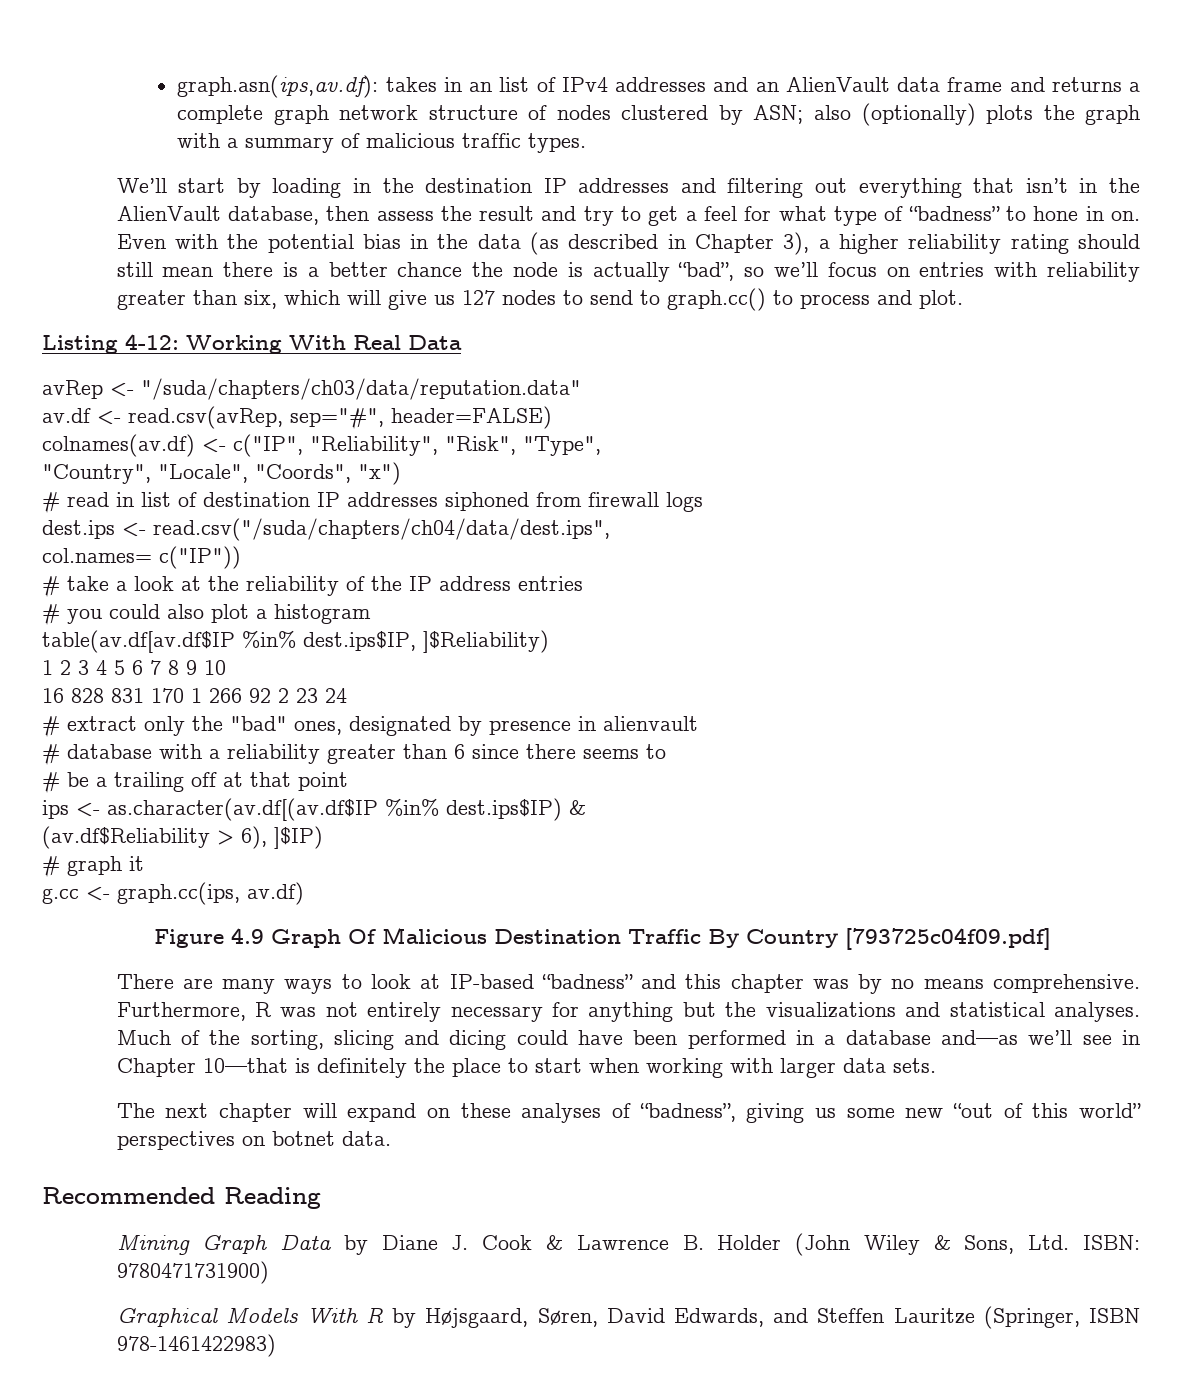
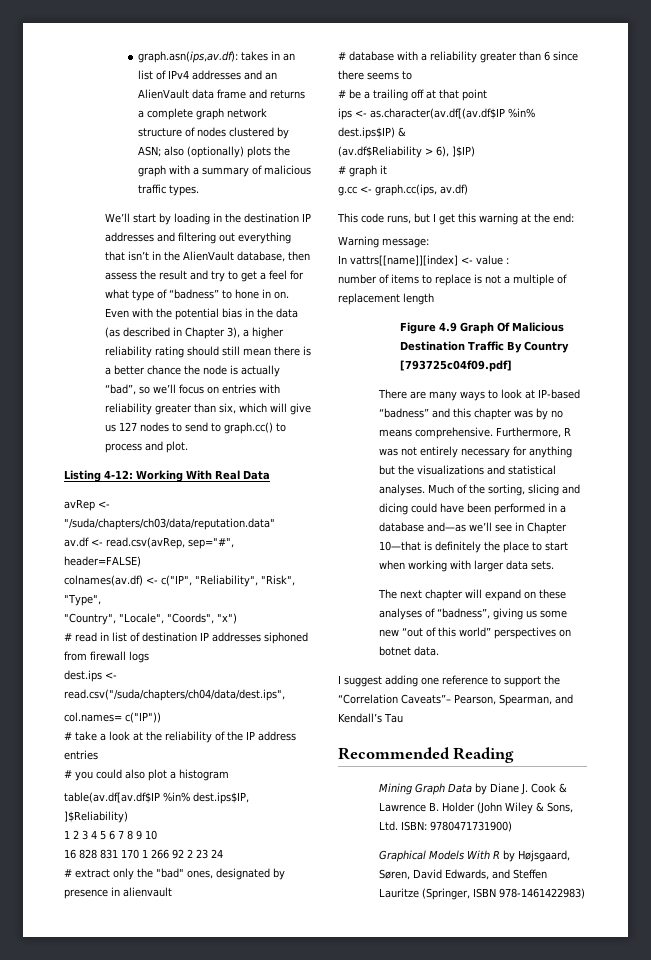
+ This code runs, but I get this warning at the end:
+ Warning message:
+ In vattrs[[name]][index] <- value :
+ number of items to replace is not a multiple of replacement length
+ I suggest adding one reference to support the “Correlation Caveats”– Pearson, Spearman, and Kendall’s Tau

